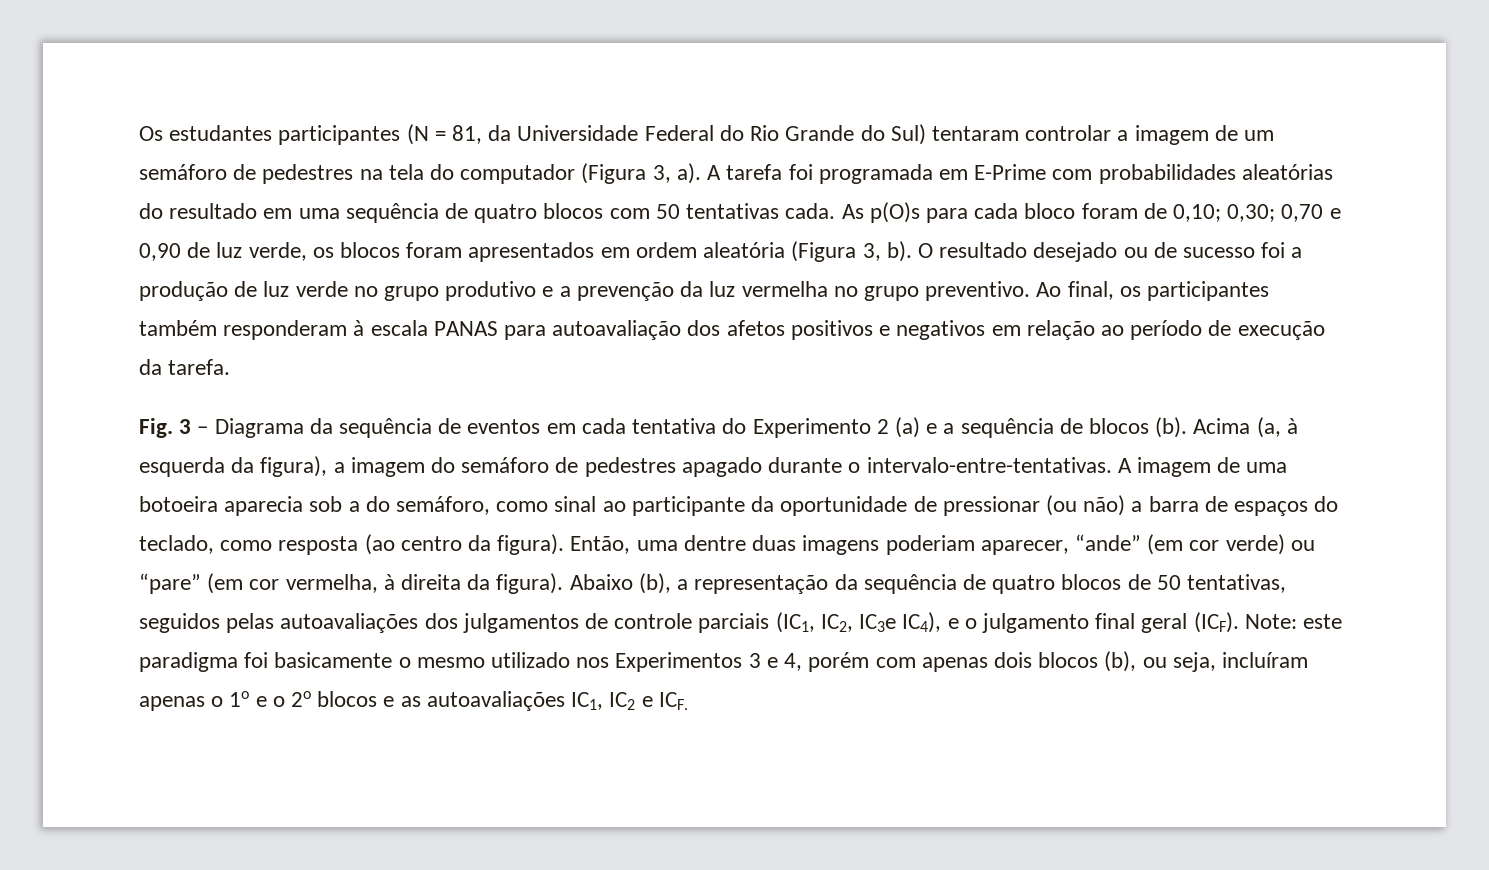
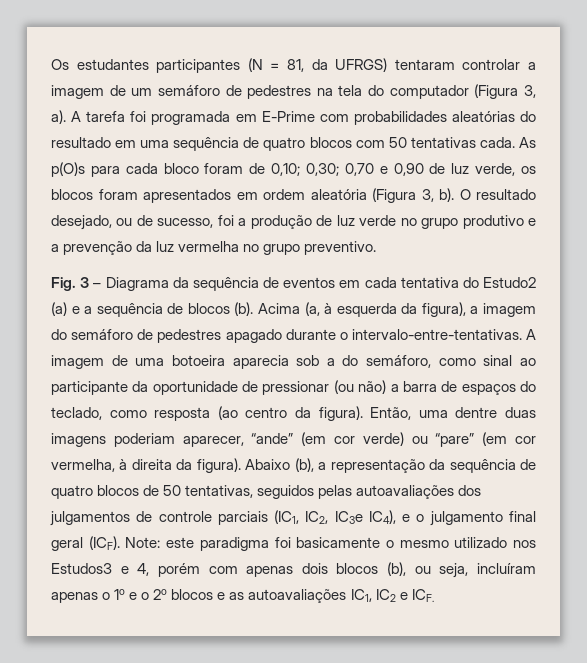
- Os estudantes participantes (N = 81, da Universidade Federal do Rio Grande do Sul) tentaram controlar a imagem de um semáforo de pedestres na tela do computador (Figura 3, a).
+ Os estudantes participantes (N = 81, da UFRGS) tentaram controlar a imagem de um semáforo de pedestres na tela do computador (Figura 3, a).
- O resultado desejado ou de sucesso foi a produção de luz verde no grupo produtivo e a prevenção da luz vermelha no grupo preventivo. Ao final, os participantes também responderam à escala PANAS para autoavaliação dos afetos positivos e negativos em relação ao período de execução da tarefa.
+ O resultado desejado, ou de sucesso, foi a produção de luz verde no grupo produtivo e a prevenção da luz vermelha no grupo preventivo.
- Fig. 3 – Diagrama da sequência de eventos em cada tentativa do Experimento 2 (a) e a sequência de blocos (b).
+ Fig. 3 – Diagrama da sequência de eventos em cada tentativa do Estudo2 (a) e a sequência de blocos (b).
- Note: este paradigma foi basicamente o mesmo utilizado nos Experimentos 3 e 4, porém com apenas dois blocos (b), ou seja, incluíram apenas o 1o e o 2o blocos e as autoavaliações IC1, IC2 e ICF.
+ Note: este paradigma foi basicamente o mesmo utilizado nos Estudos3 e 4, porém com apenas dois blocos (b), ou seja, incluíram apenas o 1o e o 2o blocos e as autoavaliações IC1, IC2 e ICF.

